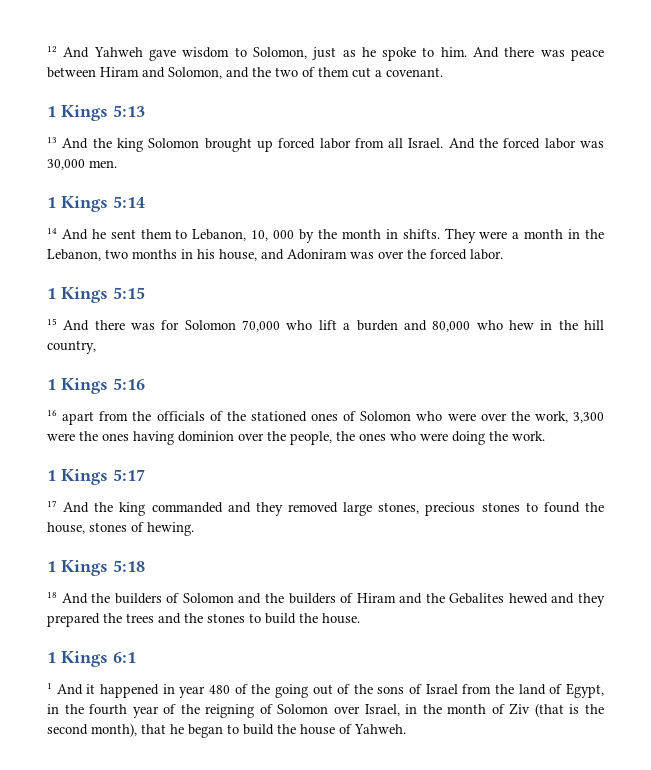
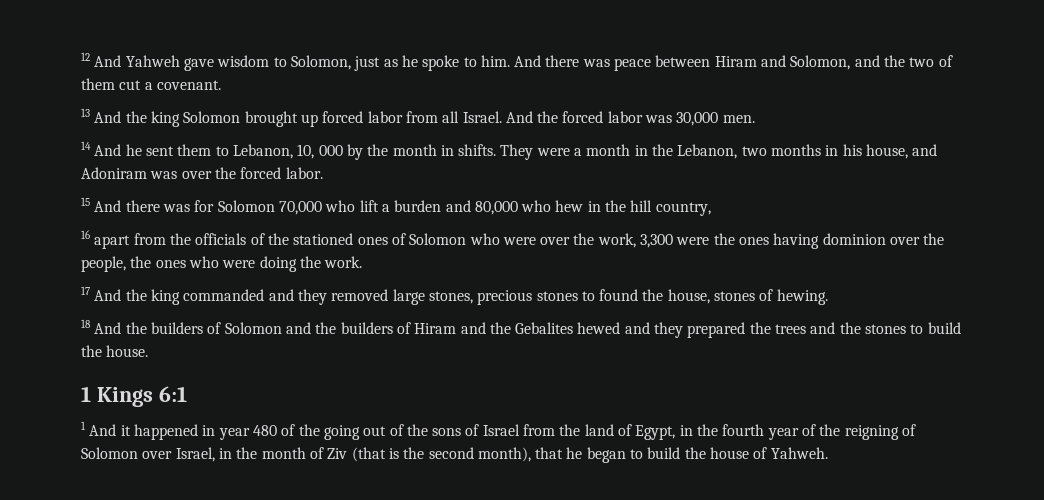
- 1 Kings 5:13
- 1 Kings 5:14
- 1 Kings 5:15
- 1 Kings 5:16
- 1 Kings 5:17
- 1 Kings 5:18

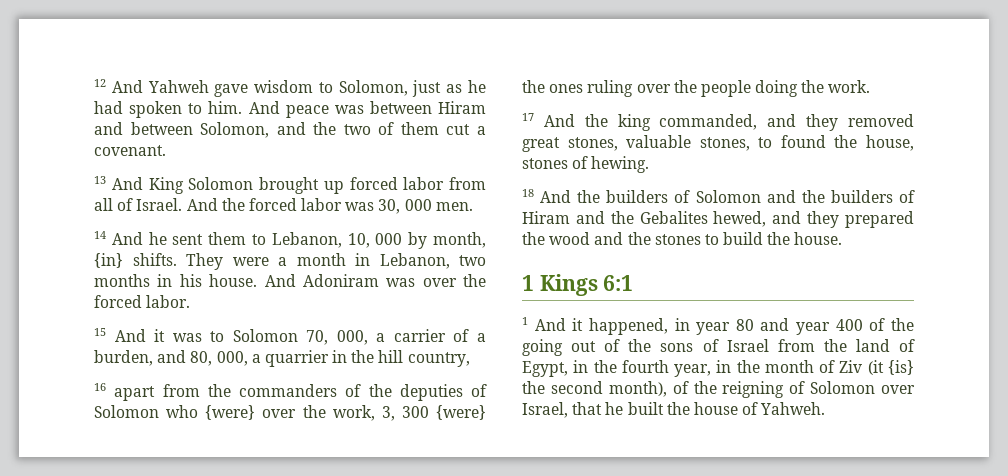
- 12 And Yahweh gave wisdom to Solomon, just as he spoke to him.
+ 12 And Yahweh gave wisdom to Solomon, just as he had spoken to him.
- And there was peace between Hiram and Solomon, and the two of them cut a covenant.
+ And peace was between Hiram and between Solomon, and the two of them cut a covenant.
- 13 And the king Solomon brought up forced labor from all Israel.
+ 13 And King Solomon brought up forced labor from all of Israel.
- And the forced labor was 30,000 men.
+ And the forced labor was 30, 000 men.
- 14 And he sent them to Lebanon, 10, 000 by the month in shifts.
+ 14 And he sent them to Lebanon, 10, 000 by month, {in} shifts.
- They were a month in the Lebanon, two months in his house, and Adoniram was over the forced labor.
+ They were a month in Lebanon, two months in his house. And Adoniram was over the forced labor.
- 15 And there was for Solomon 70,000 who lift a burden and 80,000 who hew in the hill country,
+ 15 And it was to Solomon 70, 000, a carrier of a burden, and 80, 000, a quarrier in the hill country,
- 16 apart from the officials of the stationed ones of Solomon who were over the work, 3,300 were the ones having dominion over the people, the ones who were doing the work.
+ 16 apart from the commanders of the deputies of Solomon who {were} over the work, 3, 300 {were} the ones ruling over the people doing the work.
- 17 And the king commanded and they removed large stones, precious stones to found the house, stones of hewing.
+ 17 And the king commanded, and they removed great stones, valuable stones, to found the house, stones of hewing.
- 18 And the builders of Solomon and the builders of Hiram and the Gebalites hewed and they prepared the trees and the stones to build the house.
+ 18 And the builders of Solomon and the builders of Hiram and the Gebalites hewed, and they prepared the wood and the stones to build the house.
- 1 And it happened in year 480 of the going out of the sons of Israel from the land of Egypt, in the fourth year of the reigning of Solomon over Israel, in the month of Ziv (that is the second month), that he began to build the house of Yahweh.
+ 1 And it happened, in year 80 and year 400 of the going out of the sons of Israel from the land of Egypt, in the fourth year, in the month of Ziv (it {is} the second month), of the reigning of Solomon over Israel, that he built the house of Yahweh.

